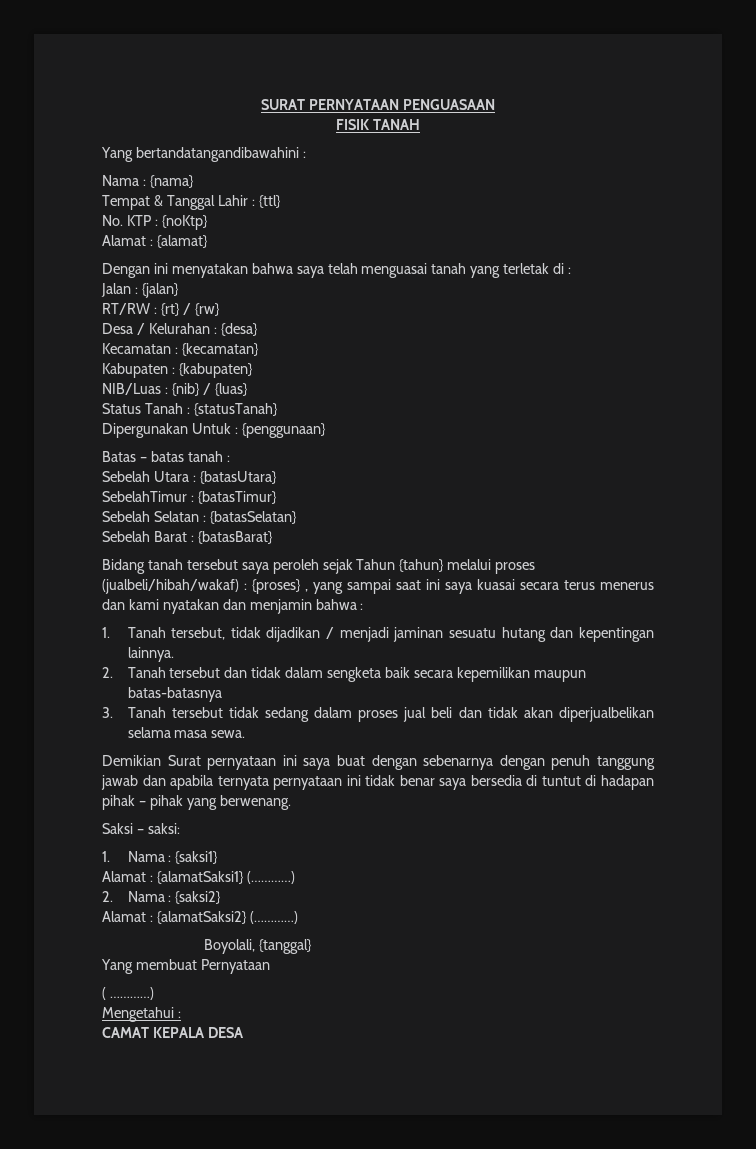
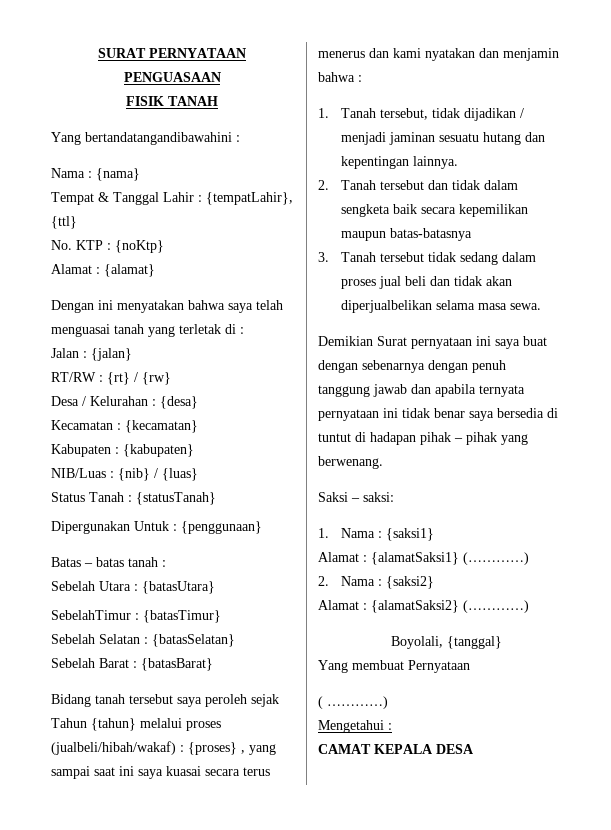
- Tempat & Tanggal Lahir : {ttl}
+ Tempat & Tanggal Lahir : {tempatLahir}, {ttl}

